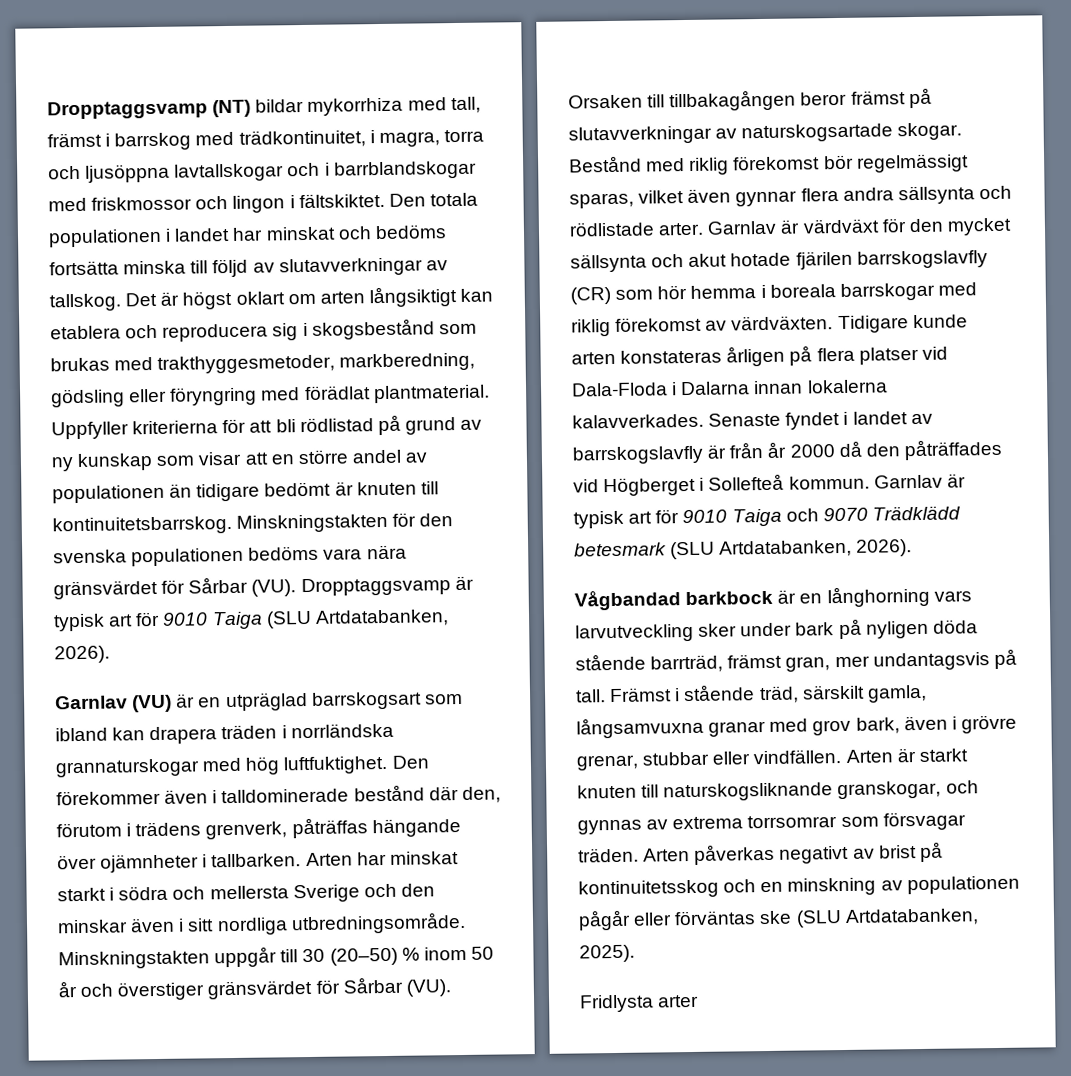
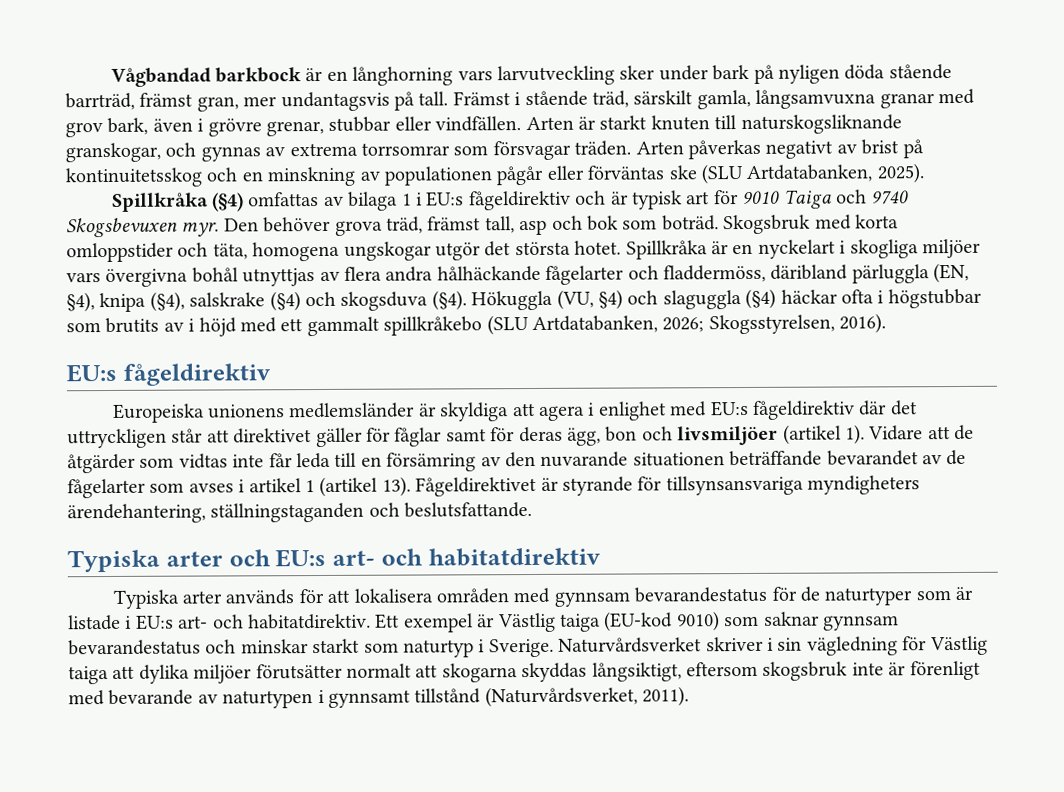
- Dropptaggsvamp (NT) bildar mykorrhiza med tall, främst i barrskog med trädkontinuitet, i magra, torra och ljusöppna lavtallskogar och i barrblandskogar med friskmossor och lingon i fältskiktet. Den totala populationen i landet har minskat och bedöms fortsätta minska till följd av slutavverkningar av tallskog. Det är högst oklart om arten långsiktigt kan etablera och reproducera sig i skogsbestånd som brukas med trakthyggesmetoder, markberedning, gödsling eller föryngring med förädlat plantmaterial. Uppfyller kriterierna för att bli rödlistad på grund av ny kunskap som visar att en större andel av populationen än tidigare bedömt är knuten till kontinuitetsbarrskog. Minskningstakten för den svenska populationen bedöms vara nära gränsvärdet för Sårbar (VU). Dropptaggsvamp är typisk art för 9010 Taiga (SLU Artdatabanken, 2026).
- Garnlav (VU) är en utpräglad barrskogsart som ibland kan drapera träden i norrländska grannaturskogar med hög luftfuktighet. Den förekommer även i talldominerade bestånd där den, förutom i trädens grenverk, påträffas hängande över ojämnheter i tallbarken. Arten har minskat starkt i södra och mellersta Sverige och den minskar även i sitt nordliga utbredningsområde. Minskningstakten uppgår till 30 (20–50) % inom 50 år och överstiger gränsvärdet för Sårbar (VU). Orsaken till tillbakagången beror främst på slutavverkningar av naturskogsartade skogar. Bestånd med riklig förekomst bör regelmässigt sparas, vilket även gynnar flera andra sällsynta och rödlistade arter. Garnlav är värdväxt för den mycket sällsynta och akut hotade fjärilen barrskogslavfly (CR) som hör hemma i boreala barrskogar med riklig förekomst av värdväxten. Tidigare kunde arten konstateras årligen på flera platser vid Dala-Floda i Dalarna innan lokalerna kalavverkades. Senaste fyndet i landet av barrskogslavfly är från år 2000 då den påträffades vid Högberget i Sollefteå kommun. Garnlav är typisk art för 9010 Taiga och 9070 Trädklädd betesmark (SLU Artdatabanken, 2026).
- Fridlysta arter
+ Spillkråka (§4) omfattas av bilaga 1 i EU:s fågeldirektiv och är typisk art för 9010 Taiga och 9740 Skogsbevuxen myr. Den behöver grova träd, främst tall, asp och bok som boträd. Skogsbruk med korta omloppstider och täta, homogena ungskogar utgör det största hotet. Spillkråka är en nyckelart i skogliga miljöer vars övergivna bohål utnyttjas av flera andra hålhäckande fågelarter och fladdermöss, däribland pärluggla (EN, §4), knipa (§4), salskrake (§4) och skogsduva (§4). Hökuggla (VU, §4) och slaguggla (§4) häckar ofta i högstubbar som brutits av i höjd med ett gammalt spillkråkebo (SLU Artdatabanken, 2026; Skogsstyrelsen, 2016).
+ EU:s fågeldirektiv
+ Europeiska unionens medlemsländer är skyldiga att agera i enlighet med EU:s fågeldirektiv där det uttryckligen står att direktivet gäller för fåglar samt för deras ägg, bon och livsmiljöer (artikel 1). Vidare att de åtgärder som vidtas inte får leda till en försämring av den nuvarande situationen beträffande bevarandet av de fågelarter som avses i artikel 1 (artikel 13). Fågeldirektivet är styrande för tillsynsansvariga myndigheters ärendehantering, ställningstaganden och beslutsfattande.
+ Typiska arter och EU:s art- och habitatdirektiv
+ Typiska arter används för att lokalisera områden med gynnsam bevarandestatus för de naturtyper som är listade i EU:s art- och habitatdirektiv. Ett exempel är Västlig taiga (EU-kod 9010) som saknar gynnsam bevarandestatus och minskar starkt som naturtyp i Sverige. Naturvårdsverket skriver i sin vägledning för Västlig taiga att dylika miljöer förutsätter normalt att skogarna skyddas långsiktigt, eftersom skogsbruk inte är förenligt med bevarande av naturtypen i gynnsamt tillstånd (Naturvårdsverket, 2011).

